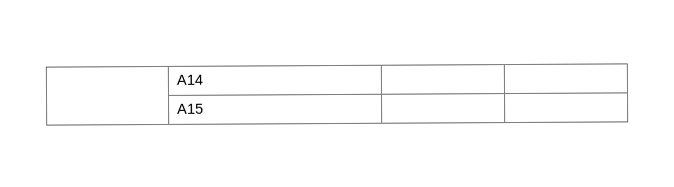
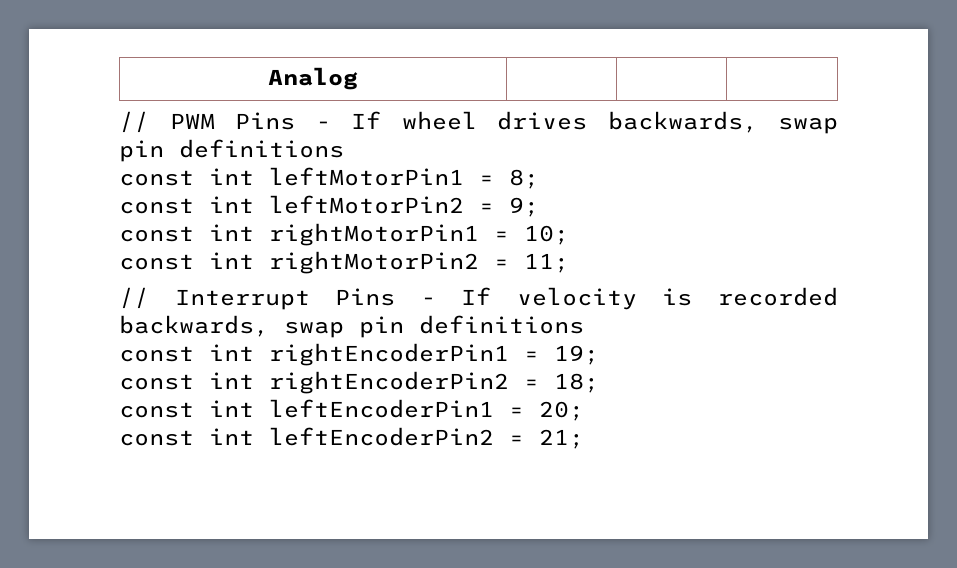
- | A14 | |
- | A15 | |
+ Analog | | |
+ // PWM Pins - If wheel drives backwards, swap pin definitions
+ const int leftMotorPin1 = 8;
+ const int leftMotorPin2 = 9;
+ const int rightMotorPin1 = 10;
+ const int rightMotorPin2 = 11;
+ // Interrupt Pins - If velocity is recorded backwards, swap pin definitions
+ const int rightEncoderPin1 = 19;
+ const int rightEncoderPin2 = 18;
+ const int leftEncoderPin1 = 20;
+ const int leftEncoderPin2 = 21;

